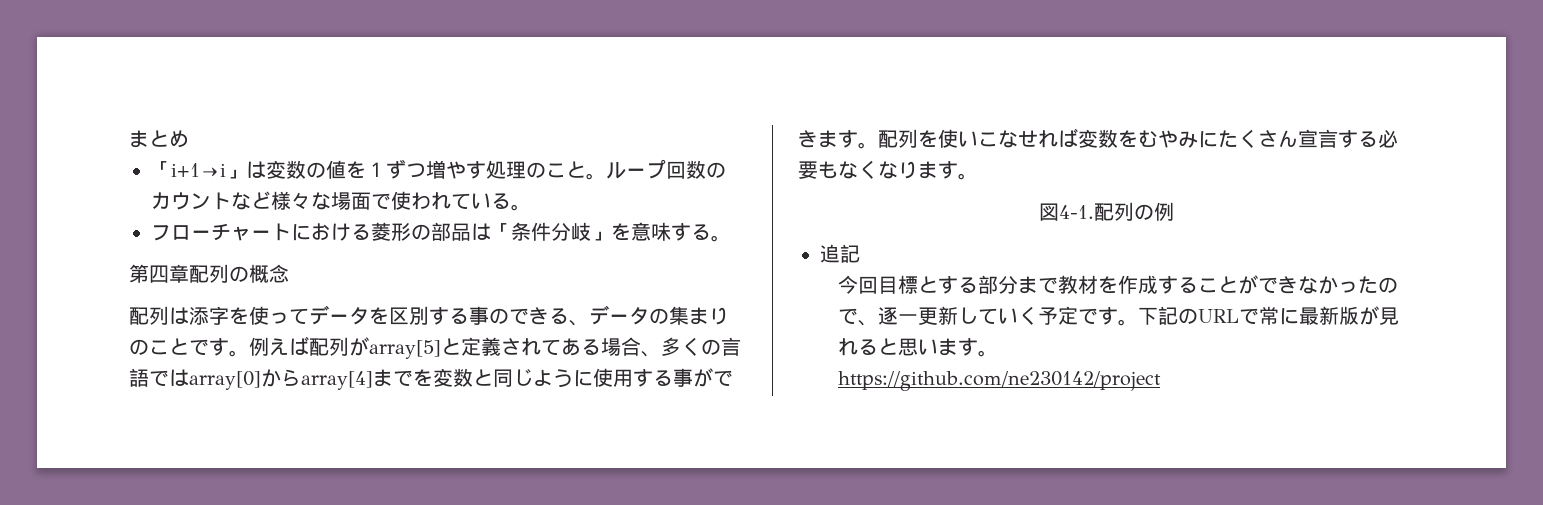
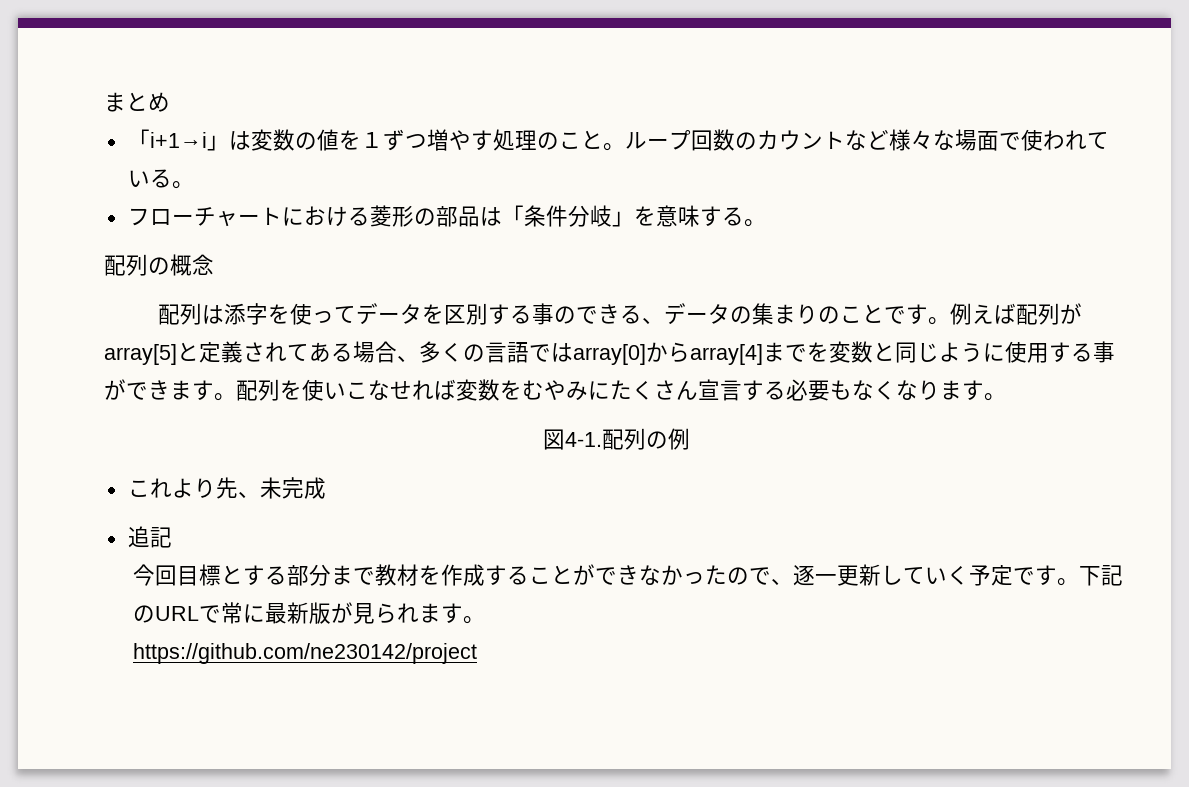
- 第四章配列の概念
+ 配列の概念
+ これより先、未完成
- 下記のURLで常に最新版が見れると思います。
+ 下記のURLで常に最新版が見られます。

